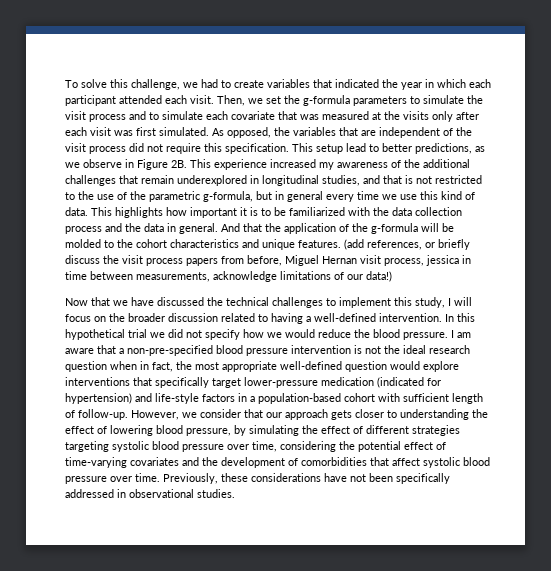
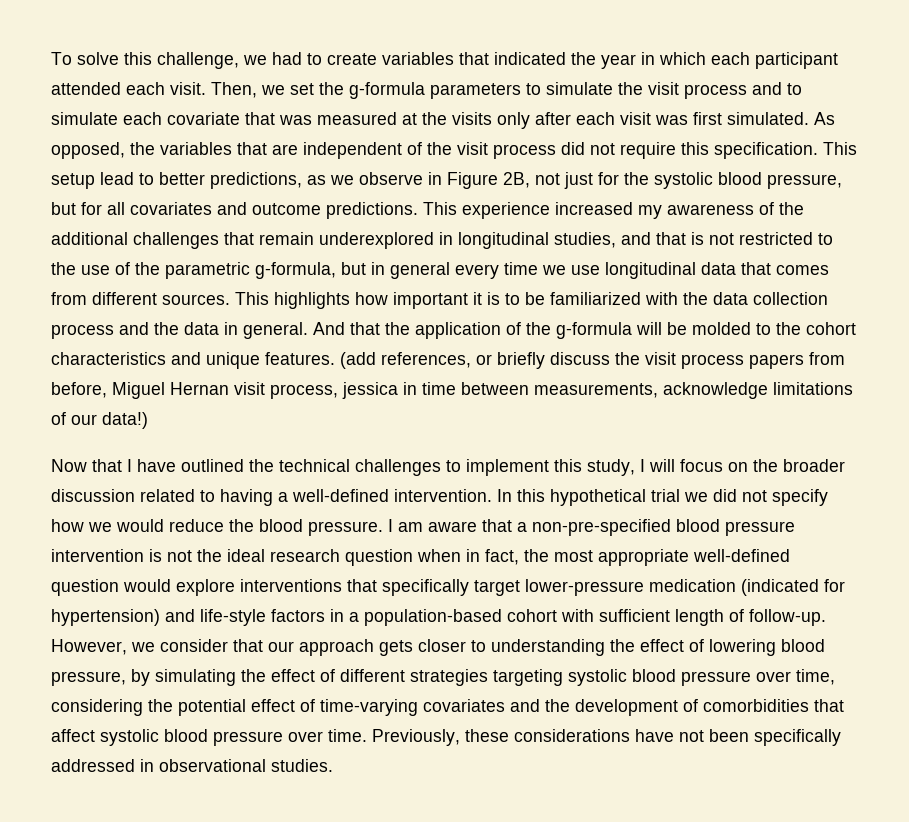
- This setup lead to better predictions, as we observe in Figure 2B.
+ This setup lead to better predictions, as we observe in Figure 2B, not just for the systolic blood pressure, but for all covariates and outcome predictions.
- This experience increased my awareness of the additional challenges that remain underexplored in longitudinal studies, and that is not restricted to the use of the parametric g-formula, but in general every time we use this kind of data.
+ This experience increased my awareness of the additional challenges that remain underexplored in longitudinal studies, and that is not restricted to the use of the parametric g-formula, but in general every time we use longitudinal data that comes from different sources.
- Now that we have discussed the technical challenges to implement this study, I will focus on the broader discussion related to having a well-defined intervention.
+ Now that I have outlined the technical challenges to implement this study, I will focus on the broader discussion related to having a well-defined intervention.

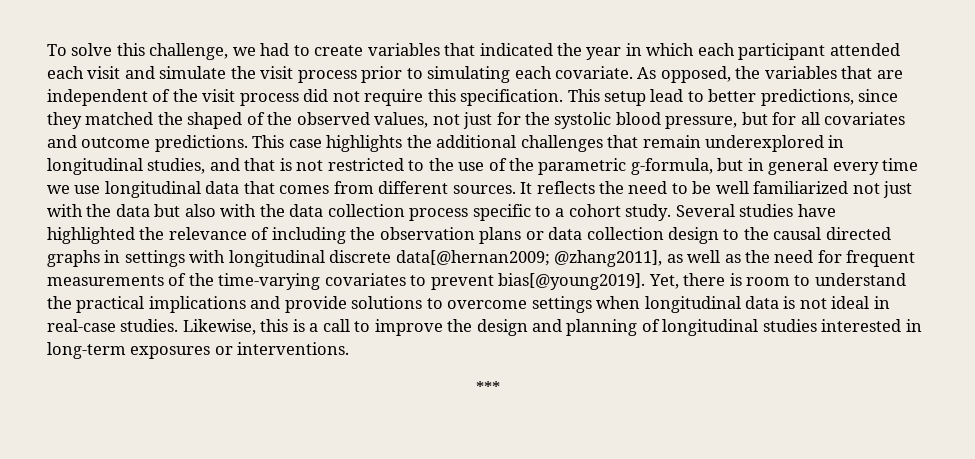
- To solve this challenge, we had to create variables that indicated the year in which each participant attended each visit. Then, we set the g-formula parameters to simulate the visit process and to simulate each covariate that was measured at the visits only after each visit was first simulated.
+ To solve this challenge, we had to create variables that indicated the year in which each participant attended each visit and simulate the visit process prior to simulating each covariate.
- This setup lead to better predictions, as we observe in Figure 2B, not just for the systolic blood pressure, but for all covariates and outcome predictions.
+ This setup lead to better predictions, since they matched the shaped of the observed values, not just for the systolic blood pressure, but for all covariates and outcome predictions.
- This experience increased my awareness of the additional challenges that remain underexplored in longitudinal studies, and that is not restricted to the use of the parametric g-formula, but in general every time we use longitudinal data that comes from different sources.
+ This case highlights the additional challenges that remain underexplored in longitudinal studies, and that is not restricted to the use of the parametric g-formula, but in general every time we use longitudinal data that comes from different sources.
- This highlights how important it is to be familiarized with the data collection process and the data in general. And that the application of the g-formula will be molded to the cohort characteristics and unique features. (add references, or briefly discuss the visit process papers from before, Miguel Hernan visit process, jessica in time between measurements, acknowledge limitations of our data!)
- Now that I have outlined the technical challenges to implement this study, I will focus on the broader discussion related to having a well-defined intervention. In this hypothetical trial we did not specify how we would reduce the blood pressure. I am aware that a non-pre-specified blood pressure intervention is not the ideal research question when in fact, the most appropriate well-defined question would explore interventions that specifically target lower-pressure medication (indicated for hypertension) and life-style factors in a population-based cohort with sufficient length of follow-up. However, we consider that our approach gets closer to understanding the effect of lowering blood pressure, by simulating the effect of different strategies targeting systolic blood pressure over time, considering the potential effect of time-varying covariates and the development of comorbidities that affect systolic blood pressure over time. Previously, these considerations have not been specifically addressed in observational studies.
+ It reflects the need to be well familiarized not just with the data but also with the data collection process specific to a cohort study. Several studies have highlighted the relevance of including the observation plans or data collection design to the causal directed graphs in settings with longitudinal discrete data[@hernan2009; @zhang2011], as well as the need for frequent measurements of the time-varying covariates to prevent bias[@young2019]. Yet, there is room to understand the practical implications and provide solutions to overcome settings when longitudinal data is not ideal in real-case studies. Likewise, this is a call to improve the design and planning of longitudinal studies interested in long-term exposures or interventions.
+ ***

